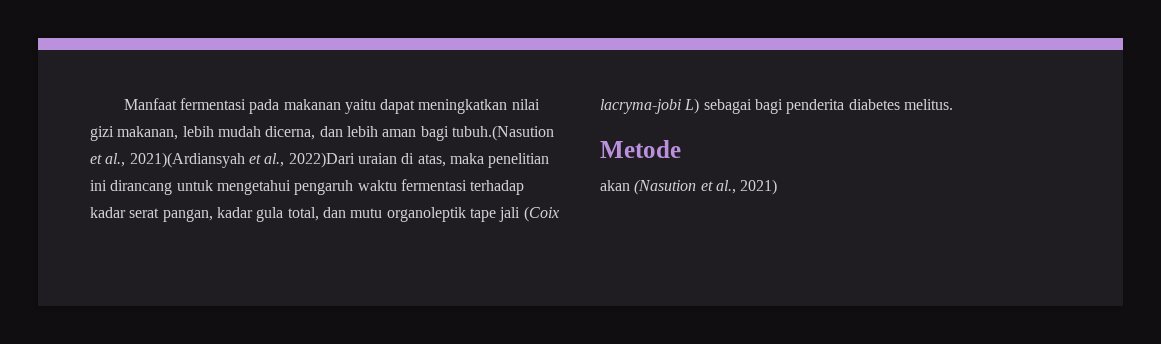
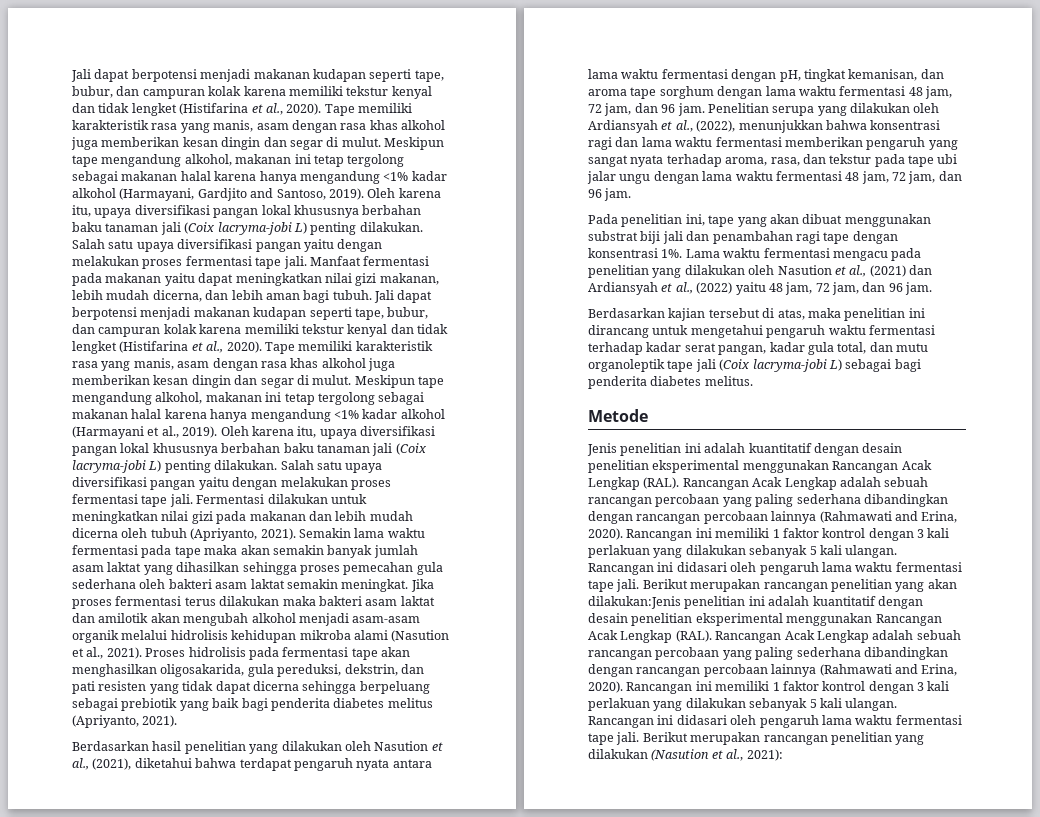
+ Jali dapat berpotensi menjadi makanan kudapan seperti tape, bubur, dan campuran kolak karena memiliki tekstur kenyal dan tidak lengket (Histifarina et al., 2020). Tape memiliki karakteristik rasa yang manis, asam dengan rasa khas alkohol juga memberikan kesan dingin dan segar di mulut. Meskipun tape mengandung alkohol, makanan ini tetap tergolong sebagai makanan halal karena hanya mengandung <1% kadar alkohol (Harmayani, Gardjito and Santoso, 2019). Oleh karena itu, upaya diversifikasi pangan lokal khususnya berbahan baku tanaman jali (Coix lacryma-jobi L) penting dilakukan. Salah satu upaya diversifikasi pangan yaitu dengan melakukan proses fermentasi tape jali.
- Manfaat fermentasi pada makanan yaitu dapat meningkatkan nilai gizi makanan, lebih mudah dicerna, dan lebih aman bagi tubuh.(Nasution et al., 2021)(Ardiansyah et al., 2022)Dari uraian di atas, maka penelitian ini dirancang untuk mengetahui pengaruh waktu fermentasi terhadap kadar serat pangan, kadar gula total, dan mutu organoleptik tape jali (Coix lacryma-jobi L) sebagai bagi penderita diabetes melitus.
+ Manfaat fermentasi pada makanan yaitu dapat meningkatkan nilai gizi makanan, lebih mudah dicerna, dan lebih aman bagi tubuh. Jali dapat berpotensi menjadi makanan kudapan seperti tape, bubur, dan campuran kolak karena memiliki tekstur kenyal dan tidak lengket (Histifarina et al., 2020). Tape memiliki karakteristik rasa yang manis, asam dengan rasa khas alkohol juga memberikan kesan dingin dan segar di mulut. Meskipun tape mengandung alkohol, makanan ini tetap tergolong sebagai makanan halal karena hanya mengandung <1% kadar alkohol (Harmayani et al., 2019). Oleh karena itu, upaya diversifikasi pangan lokal khususnya berbahan baku tanaman jali (Coix lacryma-jobi L) penting dilakukan. Salah satu upaya diversifikasi pangan yaitu dengan melakukan proses fermentasi tape jali. Fermentasi dilakukan untuk meningkatkan nilai gizi pada makanan dan lebih mudah dicerna oleh tubuh (Apriyanto, 2021). Semakin lama waktu fermentasi pada tape maka akan semakin banyak jumlah asam laktat yang dihasilkan sehingga proses pemecahan gula sederhana oleh bakteri asam laktat semakin meningkat. Jika proses fermentasi terus dilakukan maka bakteri asam laktat dan amilotik akan mengubah alkohol menjadi asam-asam organik melalui hidrolisis kehidupan mikroba alami (Nasution et al., 2021). Proses hidrolisis pada fermentasi tape akan menghasilkan oligosakarida, gula pereduksi, dekstrin, dan pati resisten yang tidak dapat dicerna sehingga berpeluang sebagai prebiotik yang baik bagi penderita diabetes melitus (Apriyanto, 2021).
+ Berdasarkan hasil penelitian yang dilakukan oleh Nasution et al., (2021), diketahui bahwa terdapat pengaruh nyata antara lama waktu fermentasi dengan pH, tingkat kemanisan, dan aroma tape sorghum dengan lama waktu fermentasi 48 jam, 72 jam, dan 96 jam. Penelitian serupa yang dilakukan oleh Ardiansyah et al., (2022), menunjukkan bahwa konsentrasi ragi dan lama waktu fermentasi memberikan pengaruh yang sangat nyata terhadap aroma, rasa, dan tekstur pada tape ubi jalar ungu dengan lama waktu fermentasi 48 jam, 72 jam, dan 96 jam.
+ Pada penelitian ini, tape yang akan dibuat menggunakan substrat biji jali dan penambahan ragi tape dengan konsentrasi 1%. Lama waktu fermentasi mengacu pada penelitian yang dilakukan oleh Nasution et al., (2021) dan Ardiansyah et al., (2022) yaitu 48 jam, 72 jam, dan 96 jam.
+ Berdasarkan kajian tersebut di atas, maka penelitian ini dirancang untuk mengetahui pengaruh waktu fermentasi terhadap kadar serat pangan, kadar gula total, dan mutu organoleptik tape jali (Coix lacryma-jobi L) sebagai bagi penderita diabetes melitus.
- akan (Nasution et al., 2021)
+ Jenis penelitian ini adalah kuantitatif dengan desain penelitian eksperimental menggunakan Rancangan Acak Lengkap (RAL). Rancangan Acak Lengkap adalah sebuah rancangan percobaan yang paling sederhana dibandingkan dengan rancangan percobaan lainnya (Rahmawati and Erina, 2020). Rancangan ini memiliki 1 faktor kontrol dengan 3 kali perlakuan yang dilakukan sebanyak 5 kali ulangan. Rancangan ini didasari oleh pengaruh lama waktu fermentasi tape jali. Berikut merupakan rancangan penelitian yang akan dilakukan:Jenis penelitian ini adalah kuantitatif dengan desain penelitian eksperimental menggunakan Rancangan Acak Lengkap (RAL). Rancangan Acak Lengkap adalah sebuah rancangan percobaan yang paling sederhana dibandingkan dengan rancangan percobaan lainnya (Rahmawati and Erina, 2020). Rancangan ini memiliki 1 faktor kontrol dengan 3 kali perlakuan yang dilakukan sebanyak 5 kali ulangan. Rancangan ini didasari oleh pengaruh lama waktu fermentasi tape jali. Berikut merupakan rancangan penelitian yang dilakukan (Nasution et al., 2021):

